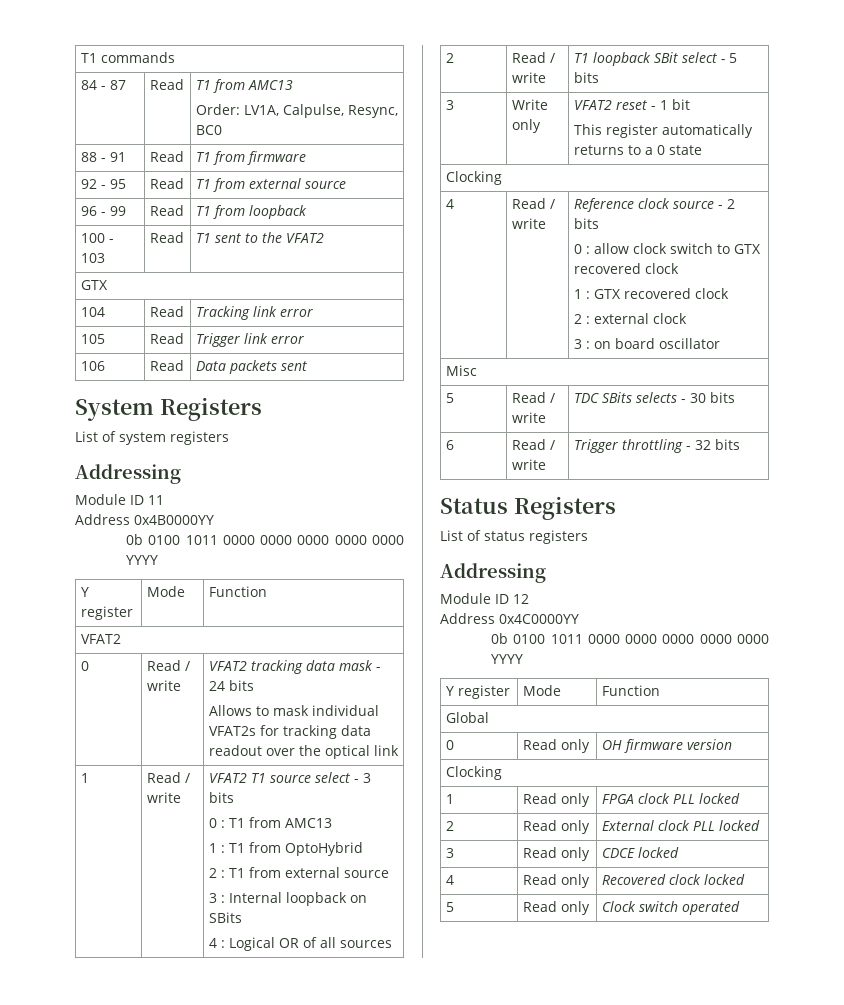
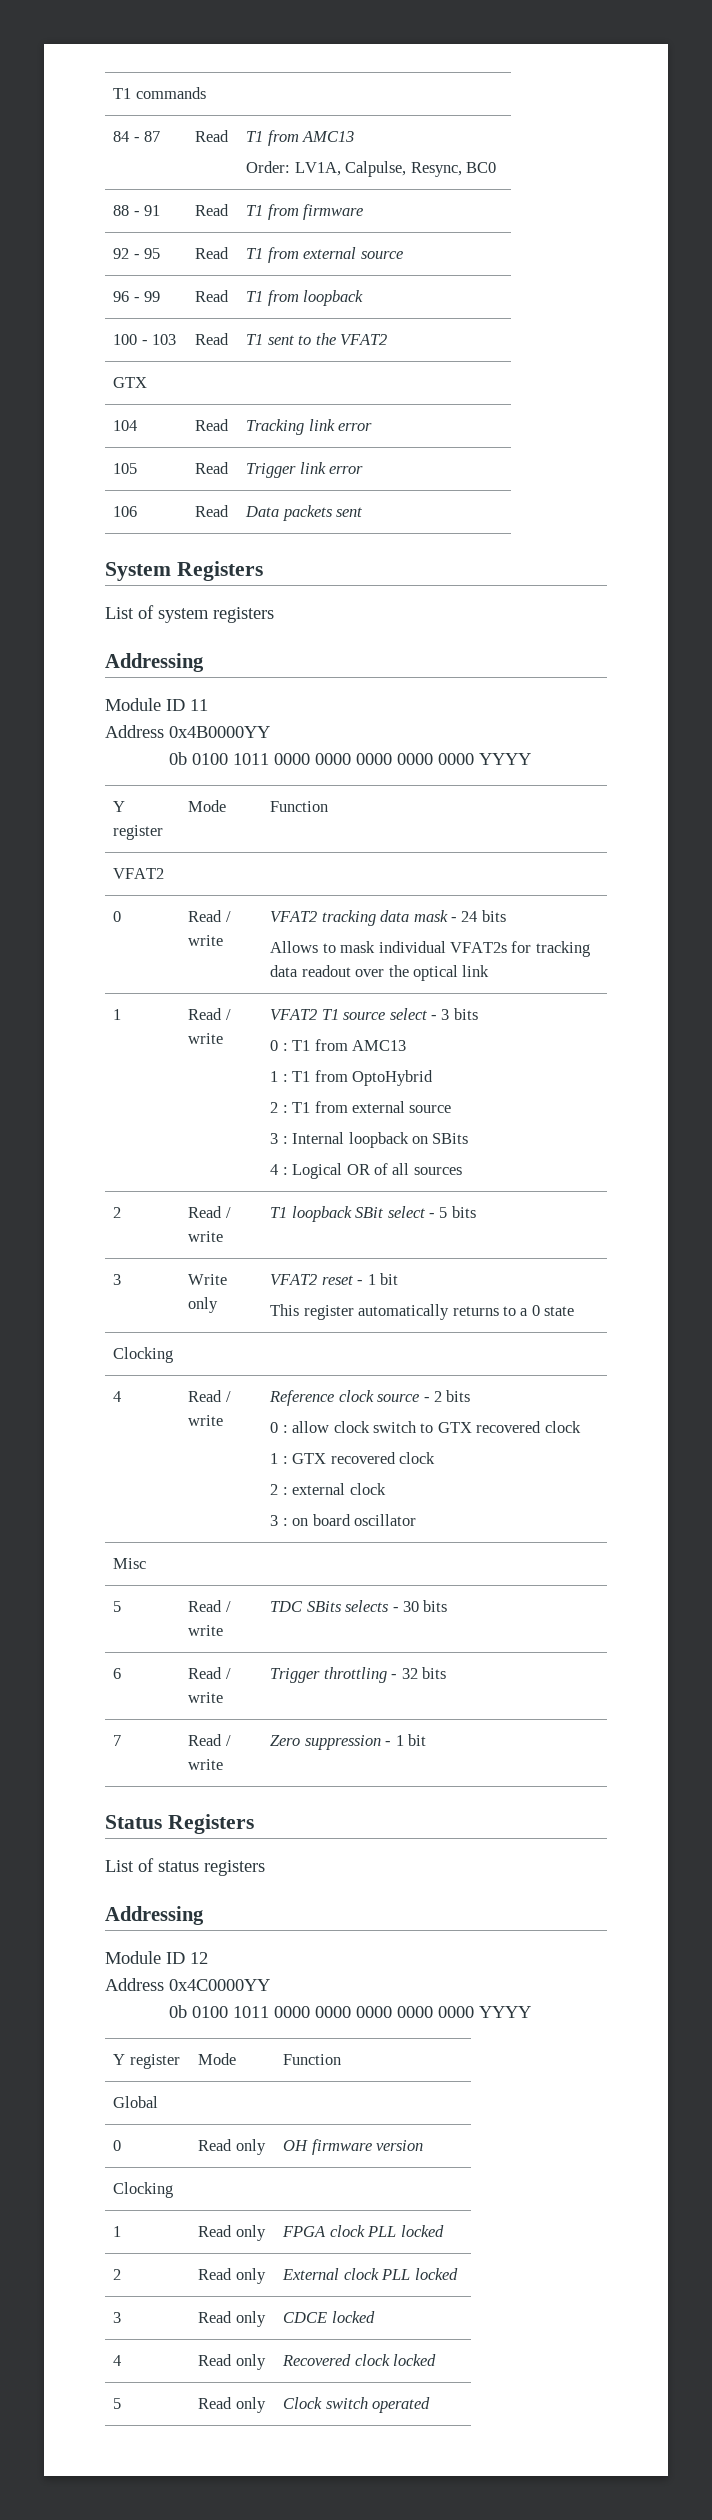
+ 7 | Read / write | Zero suppression - 1 bit

